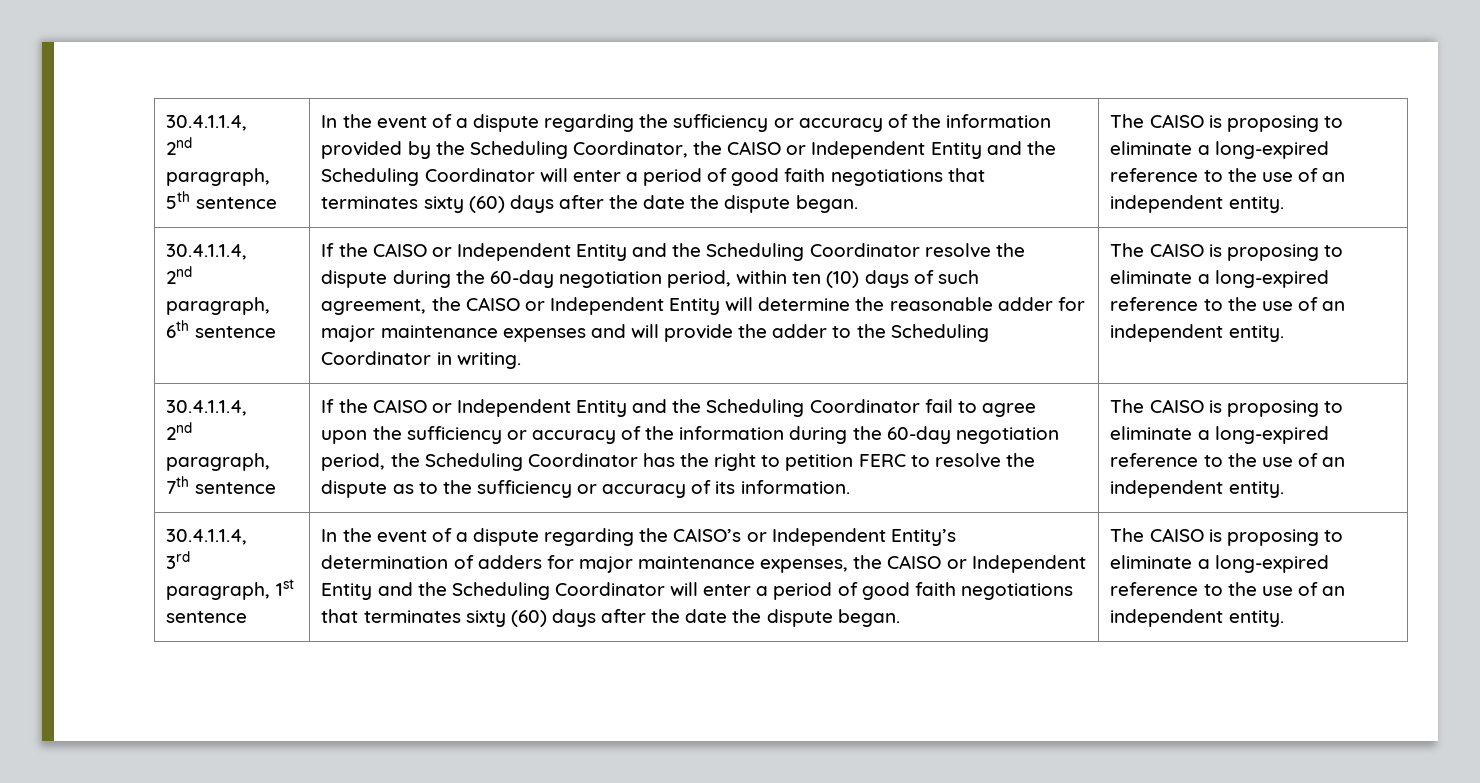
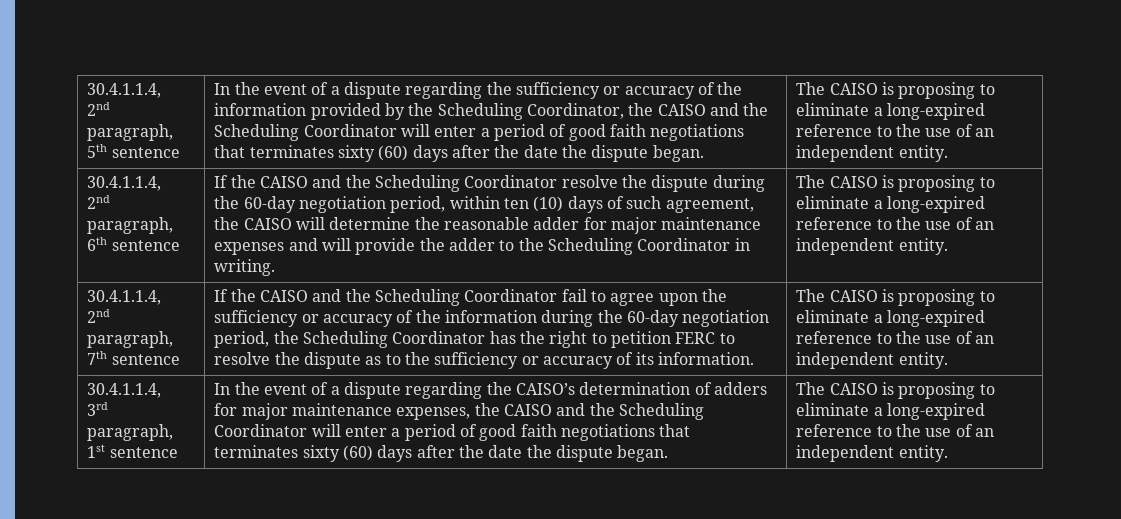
- In the event of a dispute regarding the sufficiency or accuracy of the information provided by the Scheduling Coordinator, the CAISO or Independent Entity and the Scheduling Coordinator will enter a period of good faith negotiations that terminates sixty (60) days after the date the dispute began.
+ In the event of a dispute regarding the sufficiency or accuracy of the information provided by the Scheduling Coordinator, the CAISO and the Scheduling Coordinator will enter a period of good faith negotiations that terminates sixty (60) days after the date the dispute began.
- If the CAISO or Independent Entity and the Scheduling Coordinator resolve the dispute during the 60-day negotiation period, within ten (10) days of such agreement, the CAISO or Independent Entity will determine the reasonable adder for major maintenance expenses and will provide the adder to the Scheduling Coordinator in writing.
+ If the CAISO and the Scheduling Coordinator resolve the dispute during the 60-day negotiation period, within ten (10) days of such agreement, the CAISO will determine the reasonable adder for major maintenance expenses and will provide the adder to the Scheduling Coordinator in writing.
- If the CAISO or Independent Entity and the Scheduling Coordinator fail to agree upon the sufficiency or accuracy of the information during the 60-day negotiation period, the Scheduling Coordinator has the right to petition FERC to resolve the dispute as to the sufficiency or accuracy of its information.
+ If the CAISO and the Scheduling Coordinator fail to agree upon the sufficiency or accuracy of the information during the 60-day negotiation period, the Scheduling Coordinator has the right to petition FERC to resolve the dispute as to the sufficiency or accuracy of its information.
- In the event of a dispute regarding the CAISO’s or Independent Entity’s determination of adders for major maintenance expenses, the CAISO or Independent Entity and the Scheduling Coordinator will enter a period of good faith negotiations that terminates sixty (60) days after the date the dispute began.
+ In the event of a dispute regarding the CAISO’s determination of adders for major maintenance expenses, the CAISO and the Scheduling Coordinator will enter a period of good faith negotiations that terminates sixty (60) days after the date the dispute began.

